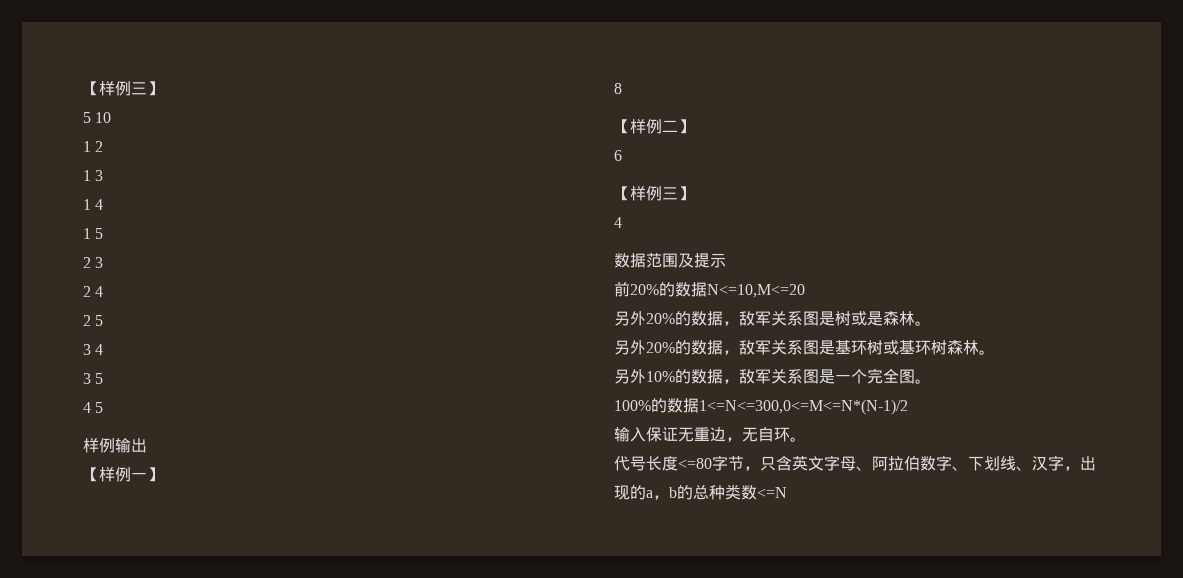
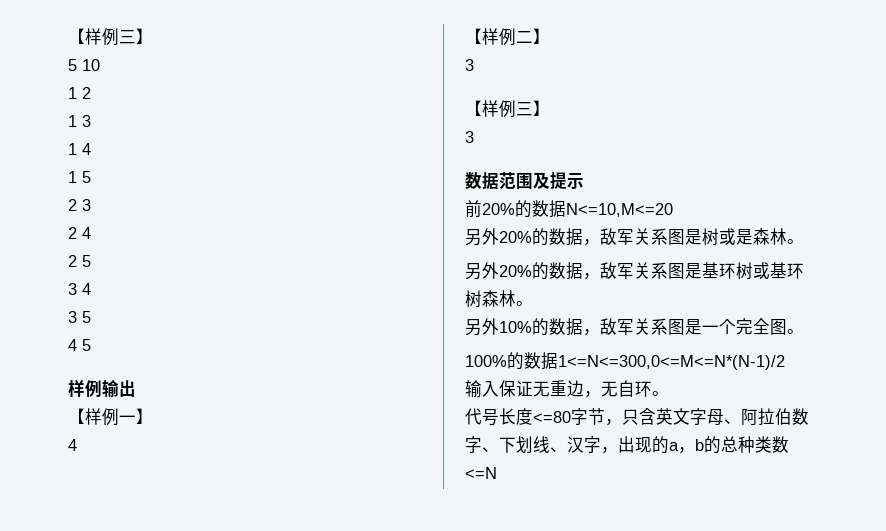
  【样例一】
- 8
+ 4
  【样例二】
- 6
+ 3
  【样例三】
- 4
+ 3

